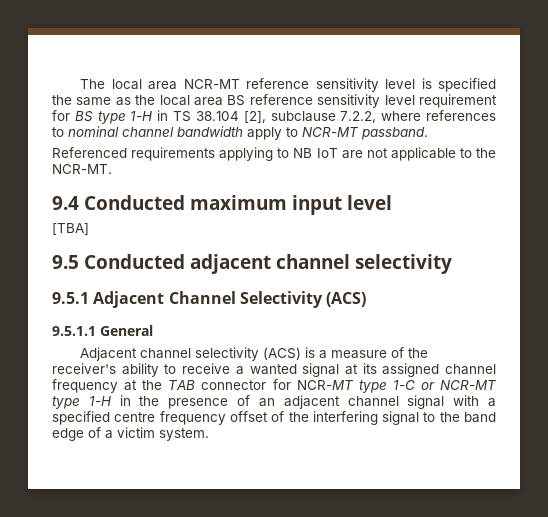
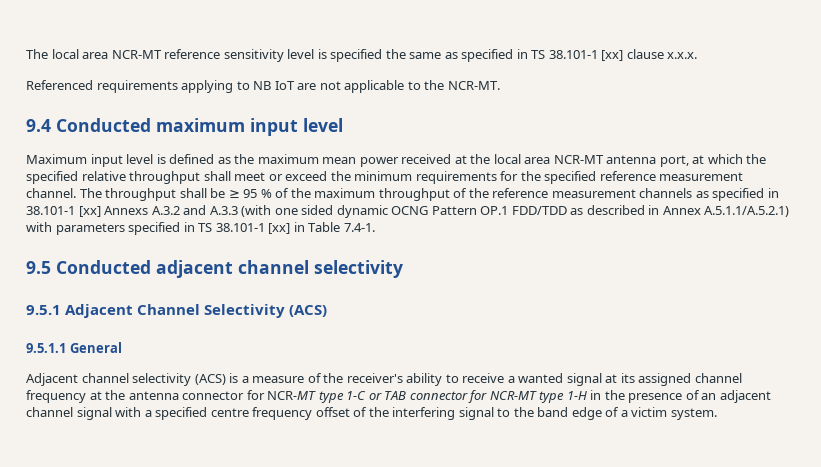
- The local area NCR-MT reference sensitivity level is specified the same as the local area BS reference sensitivity level requirement for BS type 1-H in TS 38.104 [2], subclause 7.2.2, where references to nominal channel bandwidth apply to NCR-MT passband.
+ The local area NCR-MT reference sensitivity level is specified the same as specified in TS 38.101-1 [xx] clause x.x.x.
- [TBA]
+ Maximum input level is defined as the maximum mean power received at the local area NCR-MT antenna port, at which the specified relative throughput shall meet or exceed the minimum requirements for the specified reference measurement channel. The throughput shall be ≥ 95 % of the maximum throughput of the reference measurement channels as specified in 38.101-1 [xx] Annexs A.3.2 and A.3.3 (with one sided dynamic OCNG Pattern OP.1 FDD/TDD as described in Annex A.5.1.1/A.5.2.1) with parameters specified in TS 38.101-1 [xx] in Table 7.4-1.
- Adjacent channel selectivity (ACS) is a measure of the receiver's ability to receive a wanted signal at its assigned channel frequency at the TAB connector for NCR-MT type 1-C or NCR-MT type 1-H in the presence of an adjacent channel signal with a specified centre frequency offset of the interfering signal to the band edge of a victim system.
+ Adjacent channel selectivity (ACS) is a measure of the receiver's ability to receive a wanted signal at its assigned channel frequency at the antenna connector for NCR-MT type 1-C or TAB connector for NCR-MT type 1-H in the presence of an adjacent channel signal with a specified centre frequency offset of the interfering signal to the band edge of a victim system.

